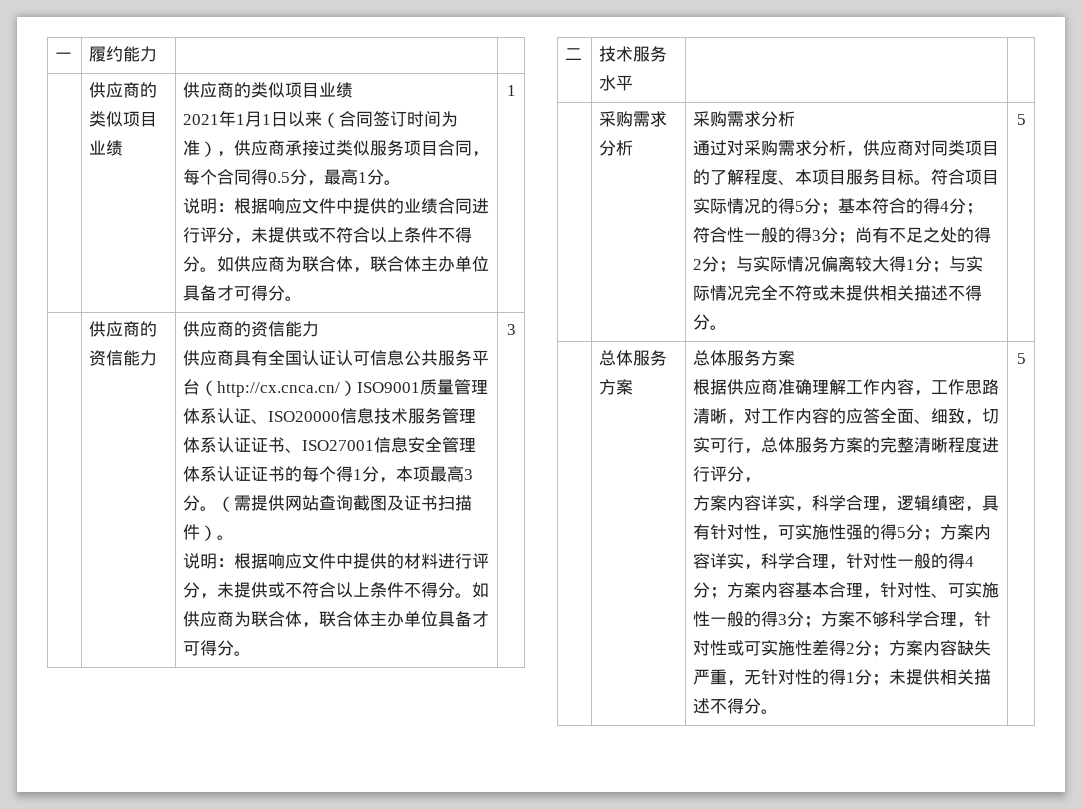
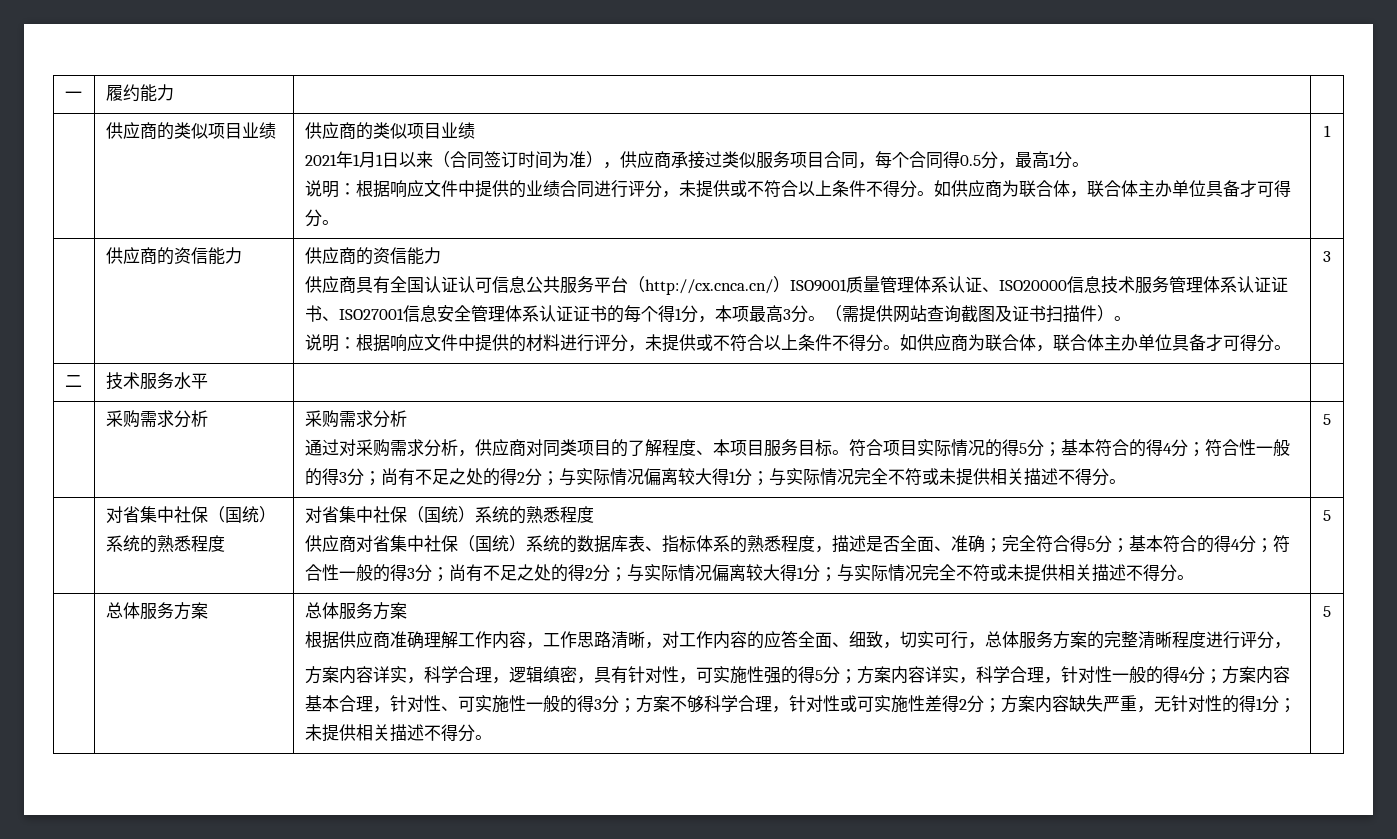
+ 对省集中社保（国统）系统的熟悉程度 | 对省集中社保（国统）系统的熟悉程度
+ 供应商对省集中社保（国统）系统的数据库表、指标体系的熟悉程度，描述是否全面、准确；完全符合得5分；基本符合的得4分；符合性一般的得3分；尚有不足之处的得2分；与实际情况偏离较大得1分；与实际情况完全不符或未提供相关描述不得分。 | 5

